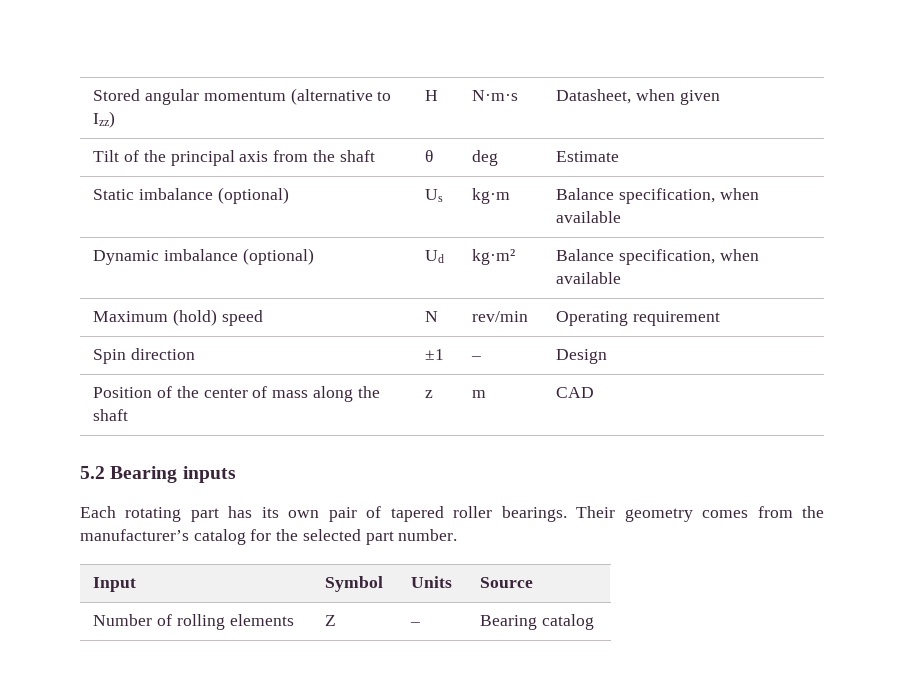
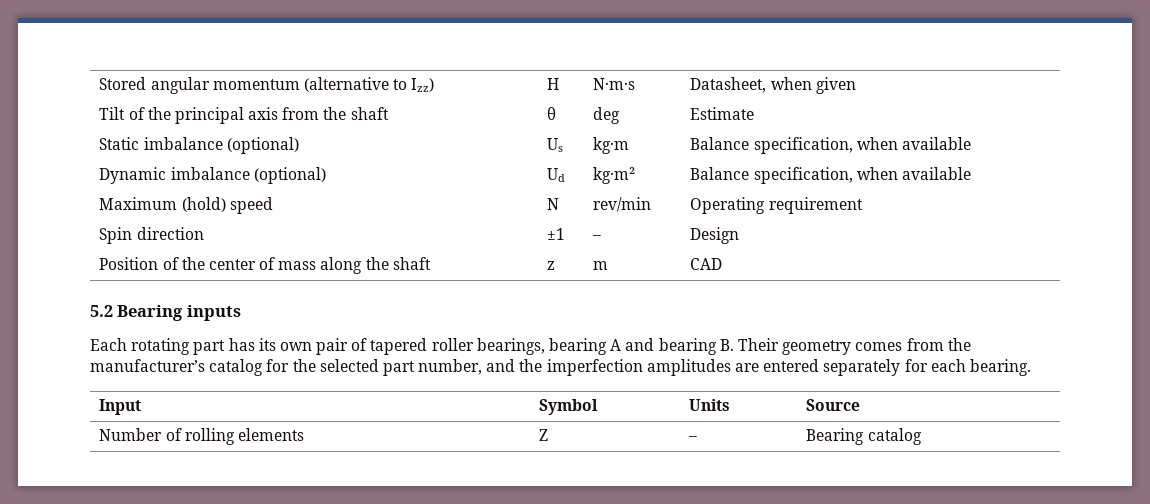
- Each rotating part has its own pair of tapered roller bearings. Their geometry comes from the manufacturer’s catalog for the selected part number.
+ Each rotating part has its own pair of tapered roller bearings, bearing A and bearing B. Their geometry comes from the manufacturer’s catalog for the selected part number, and the imperfection amplitudes are entered separately for each bearing.

